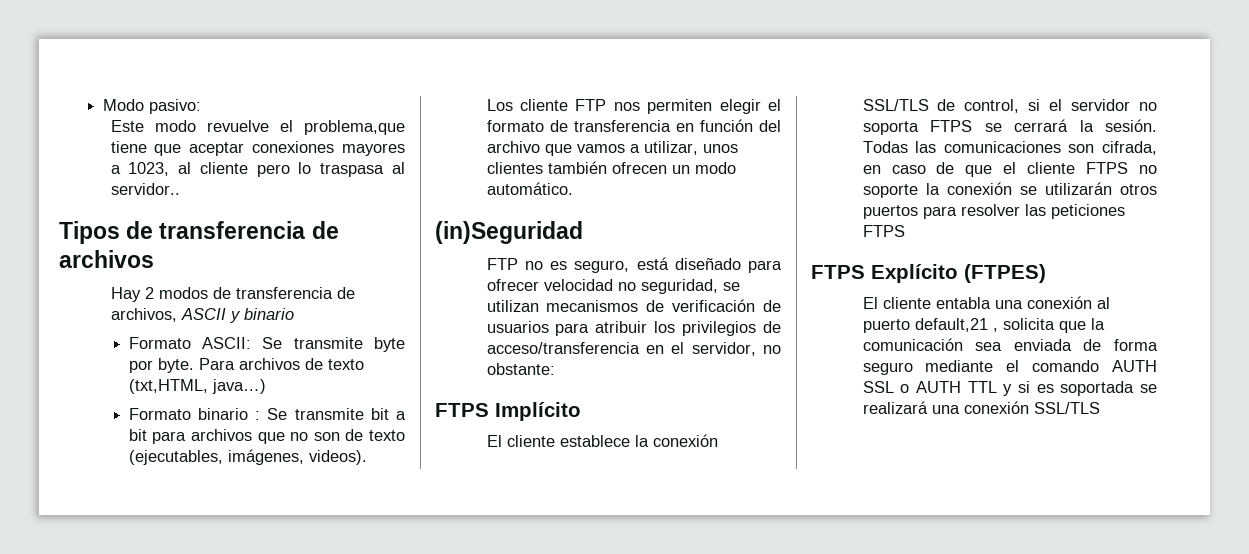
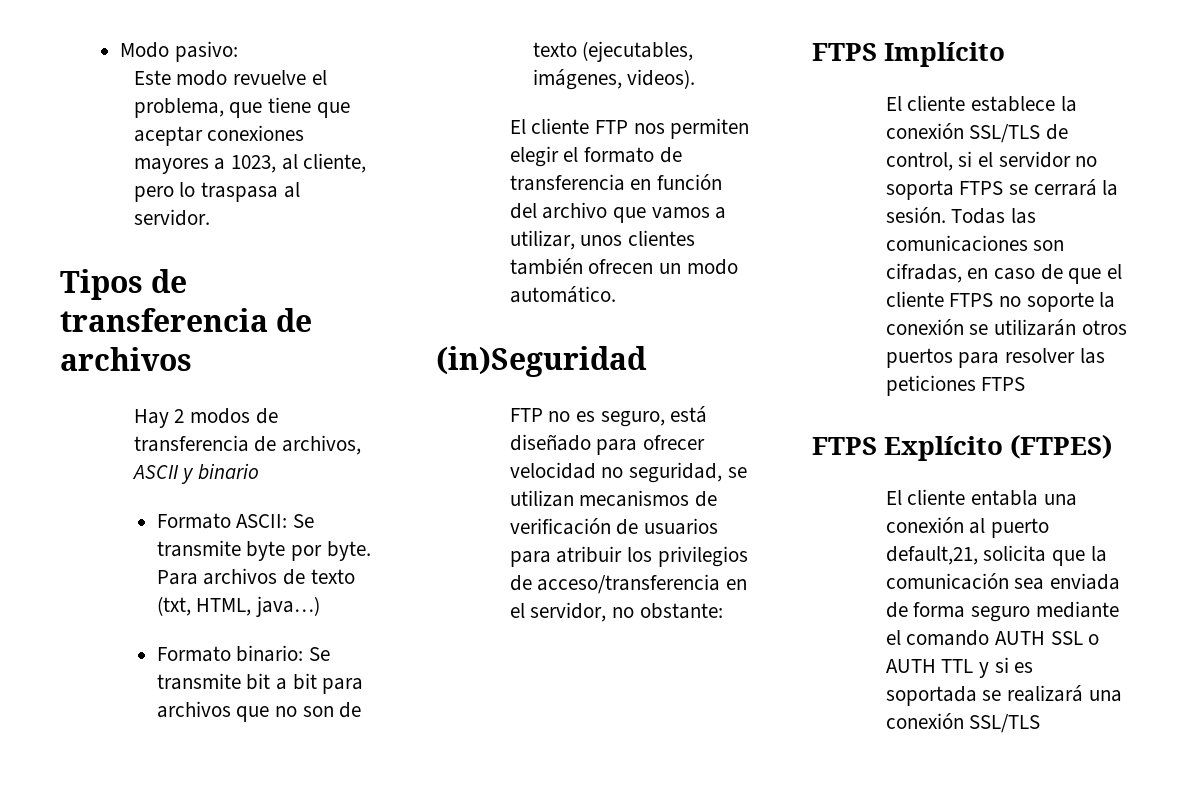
- Este modo revuelve el problema,que tiene que aceptar conexiones mayores a 1023, al cliente pero lo traspasa al servidor..
+ Este modo revuelve el problema, que tiene que aceptar conexiones mayores a 1023, al cliente, pero lo traspasa al servidor.
- Para archivos de texto (txt,HTML, java…)
+ Para archivos de texto (txt, HTML, java…)
- Formato binario : Se transmite bit a bit para archivos que no son de texto (ejecutables, imágenes, videos).
+ Formato binario: Se transmite bit a bit para archivos que no son de texto (ejecutables, imágenes, videos).
- Los cliente FTP nos permiten elegir el formato de transferencia en función del archivo que vamos a utilizar, unos clientes también ofrecen un modo automático.
+ El cliente FTP nos permiten elegir el formato de transferencia en función del archivo que vamos a utilizar, unos clientes también ofrecen un modo automático.
- Todas las comunicaciones son cifrada, en caso de que el cliente FTPS no soporte la conexión se utilizarán otros puertos para resolver las peticiones FTPS
+ Todas las comunicaciones son cifradas, en caso de que el cliente FTPS no soporte la conexión se utilizarán otros puertos para resolver las peticiones FTPS
- El cliente entabla una conexión al puerto default,21 , solicita que la comunicación sea enviada de forma seguro mediante el comando AUTH SSL o AUTH TTL y si es soportada se realizará una conexión SSL/TLS
+ El cliente entabla una conexión al puerto default,21, solicita que la comunicación sea enviada de forma seguro mediante el comando AUTH SSL o AUTH TTL y si es soportada se realizará una conexión SSL/TLS

